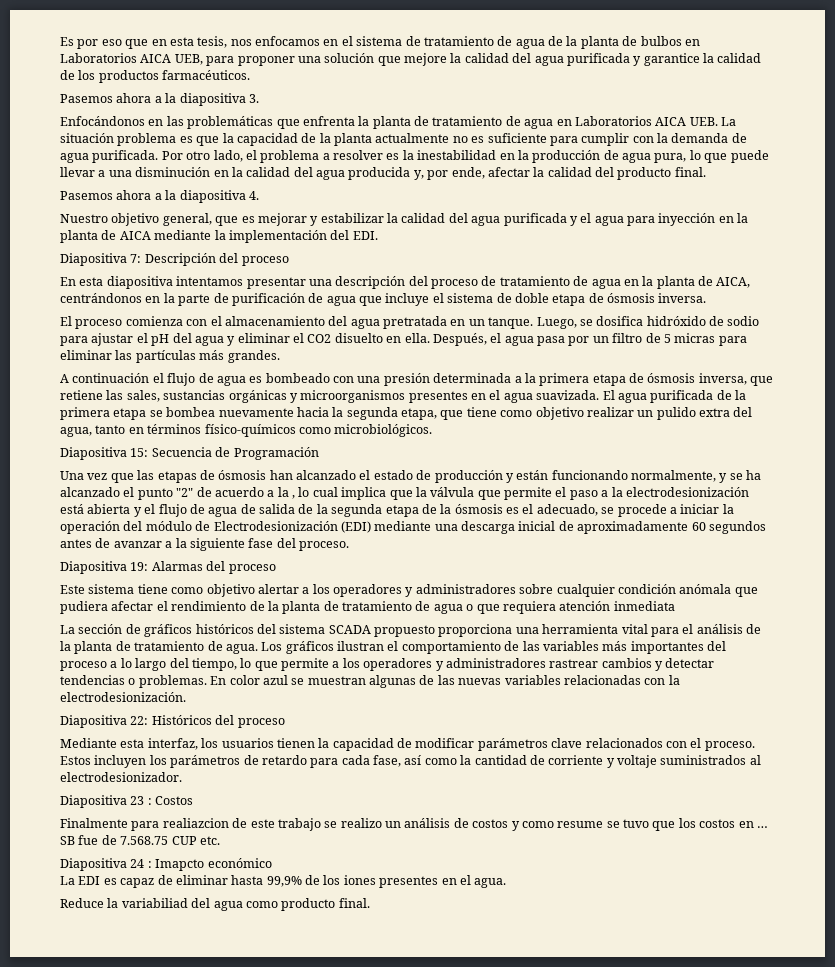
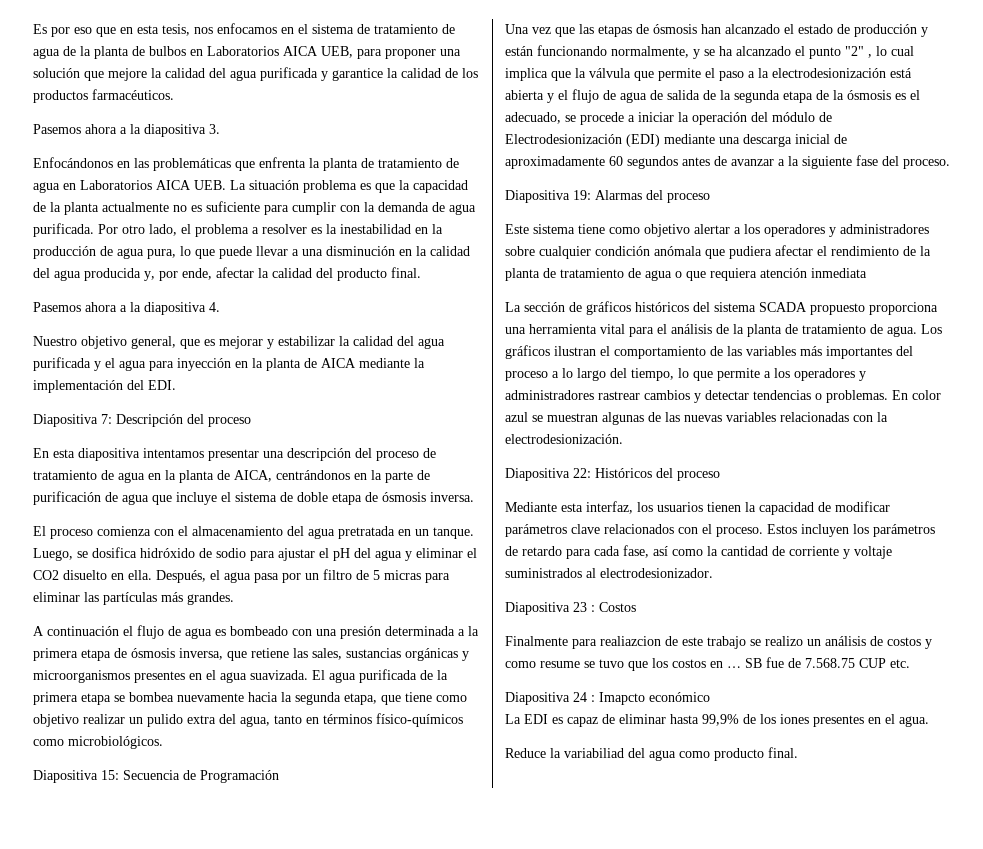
- Una vez que las etapas de ósmosis han alcanzado el estado de producción y están funcionando normalmente, y se ha alcanzado el punto "2" de acuerdo a la , lo cual implica que la válvula que permite el paso a la electrodesionización está abierta y el flujo de agua de salida de la segunda etapa de la ósmosis es el adecuado, se procede a iniciar la operación del módulo de Electrodesionización (EDI) mediante una descarga inicial de aproximadamente 60 segundos antes de avanzar a la siguiente fase del proceso.
+ Una vez que las etapas de ósmosis han alcanzado el estado de producción y están funcionando normalmente, y se ha alcanzado el punto "2" , lo cual implica que la válvula que permite el paso a la electrodesionización está abierta y el flujo de agua de salida de la segunda etapa de la ósmosis es el adecuado, se procede a iniciar la operación del módulo de Electrodesionización (EDI) mediante una descarga inicial de aproximadamente 60 segundos antes de avanzar a la siguiente fase del proceso.

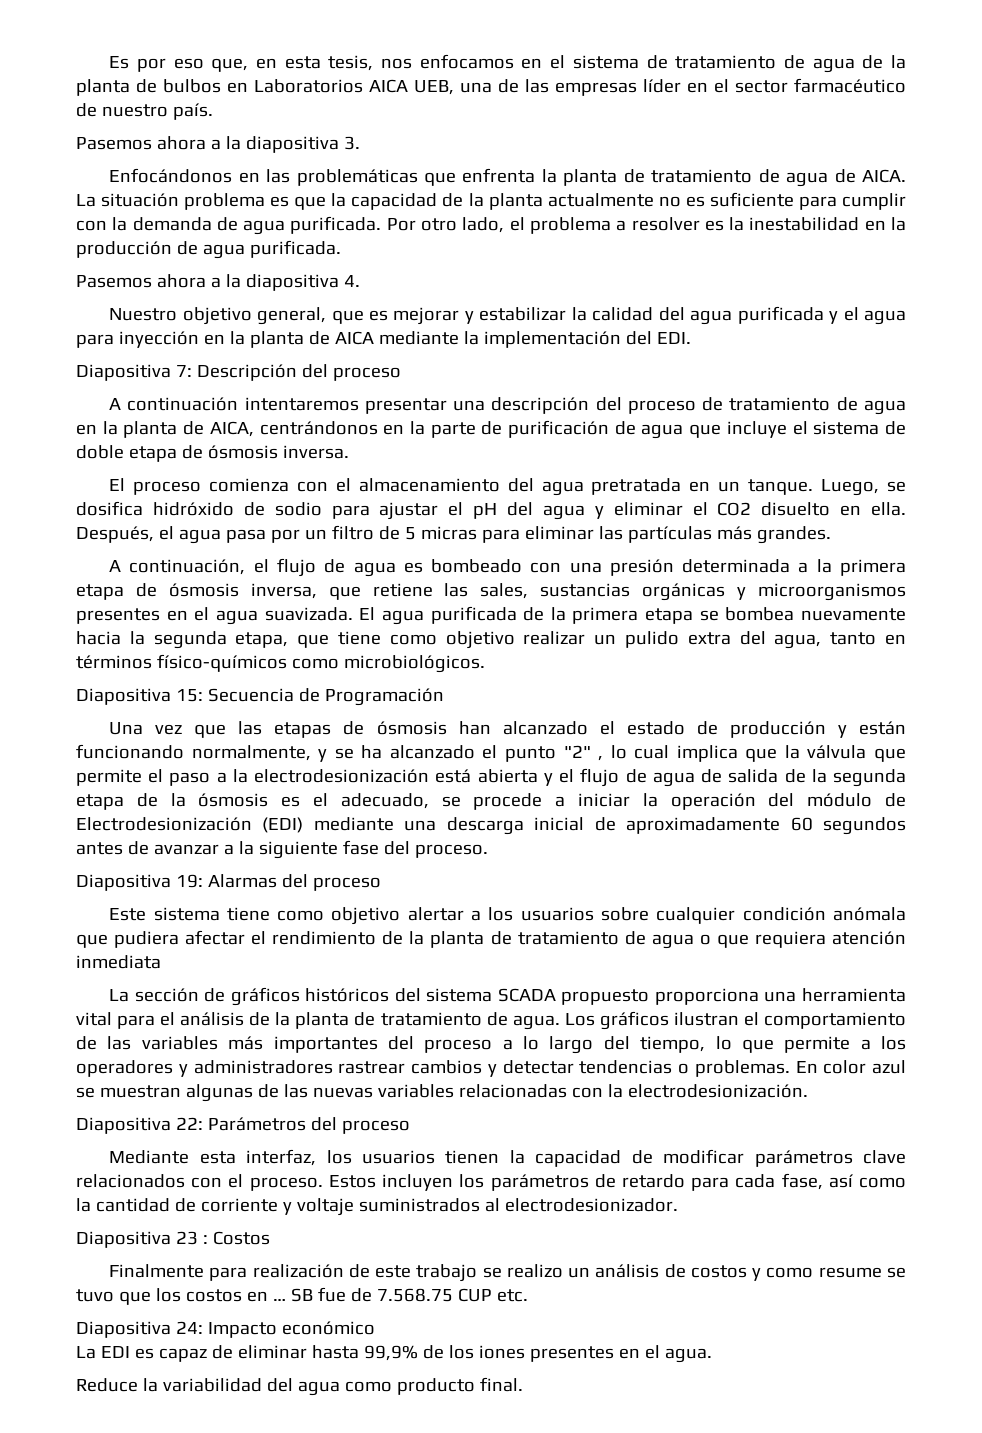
- Es por eso que en esta tesis, nos enfocamos en el sistema de tratamiento de agua de la planta de bulbos en Laboratorios AICA UEB, para proponer una solución que mejore la calidad del agua purificada y garantice la calidad de los productos farmacéuticos.
+ Es por eso que, en esta tesis, nos enfocamos en el sistema de tratamiento de agua de la planta de bulbos en Laboratorios AICA UEB, una de las empresas líder en el sector farmacéutico de nuestro país.
- Enfocándonos en las problemáticas que enfrenta la planta de tratamiento de agua en Laboratorios AICA UEB. La situación problema es que la capacidad de la planta actualmente no es suficiente para cumplir con la demanda de agua purificada.
+ Enfocándonos en las problemáticas que enfrenta la planta de tratamiento de agua de AICA. La situación problema es que la capacidad de la planta actualmente no es suficiente para cumplir con la demanda de agua purificada.
- Por otro lado, el problema a resolver es la inestabilidad en la producción de agua pura, lo que puede llevar a una disminución en la calidad del agua producida y, por ende, afectar la calidad del producto final.
+ Por otro lado, el problema a resolver es la inestabilidad en la producción de agua purificada.
- En esta diapositiva intentamos presentar una descripción del proceso de tratamiento de agua en la planta de AICA, centrándonos en la parte de purificación de agua que incluye el sistema de doble etapa de ósmosis inversa.
+ A continuación intentaremos presentar una descripción del proceso de tratamiento de agua en la planta de AICA, centrándonos en la parte de purificación de agua que incluye el sistema de doble etapa de ósmosis inversa.
- A continuación el flujo de agua es bombeado con una presión determinada a la primera etapa de ósmosis inversa, que retiene las sales, sustancias orgánicas y microorganismos presentes en el agua suavizada.
+ A continuación, el flujo de agua es bombeado con una presión determinada a la primera etapa de ósmosis inversa, que retiene las sales, sustancias orgánicas y microorganismos presentes en el agua suavizada.
- Este sistema tiene como objetivo alertar a los operadores y administradores sobre cualquier condición anómala que pudiera afectar el rendimiento de la planta de tratamiento de agua o que requiera atención inmediata
+ Este sistema tiene como objetivo alertar a los usuarios sobre cualquier condición anómala que pudiera afectar el rendimiento de la planta de tratamiento de agua o que requiera atención inmediata
- Diapositiva 22: Históricos del proceso
+ Diapositiva 22: Parámetros del proceso
- Finalmente para realiazcion de este trabajo se realizo un análisis de costos y como resume se tuvo que los costos en …
+ Finalmente para realización de este trabajo se realizo un análisis de costos y como resume se tuvo que los costos en …
- Diapositiva 24 : Imapcto económico
+ Diapositiva 24: Impacto económico
- Reduce la variabiliad del agua como producto final.
+ Reduce la variabilidad del agua como producto final.

